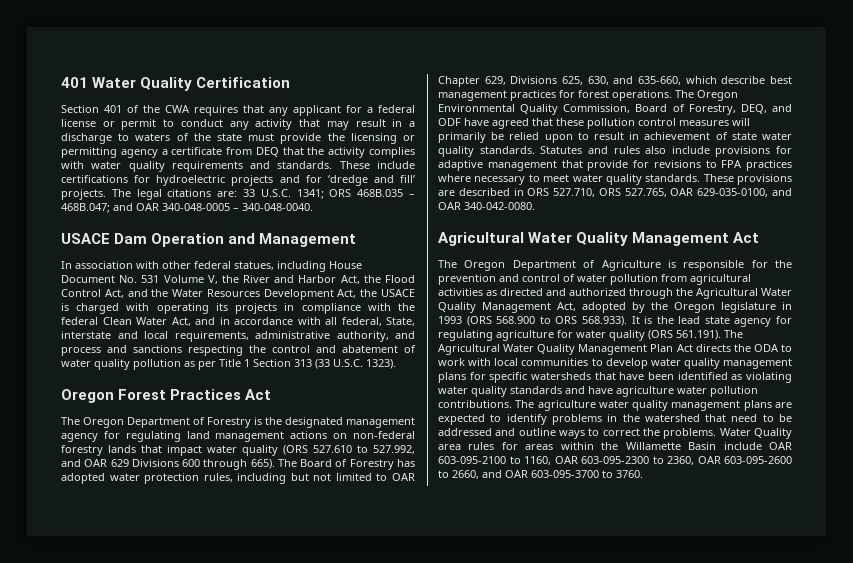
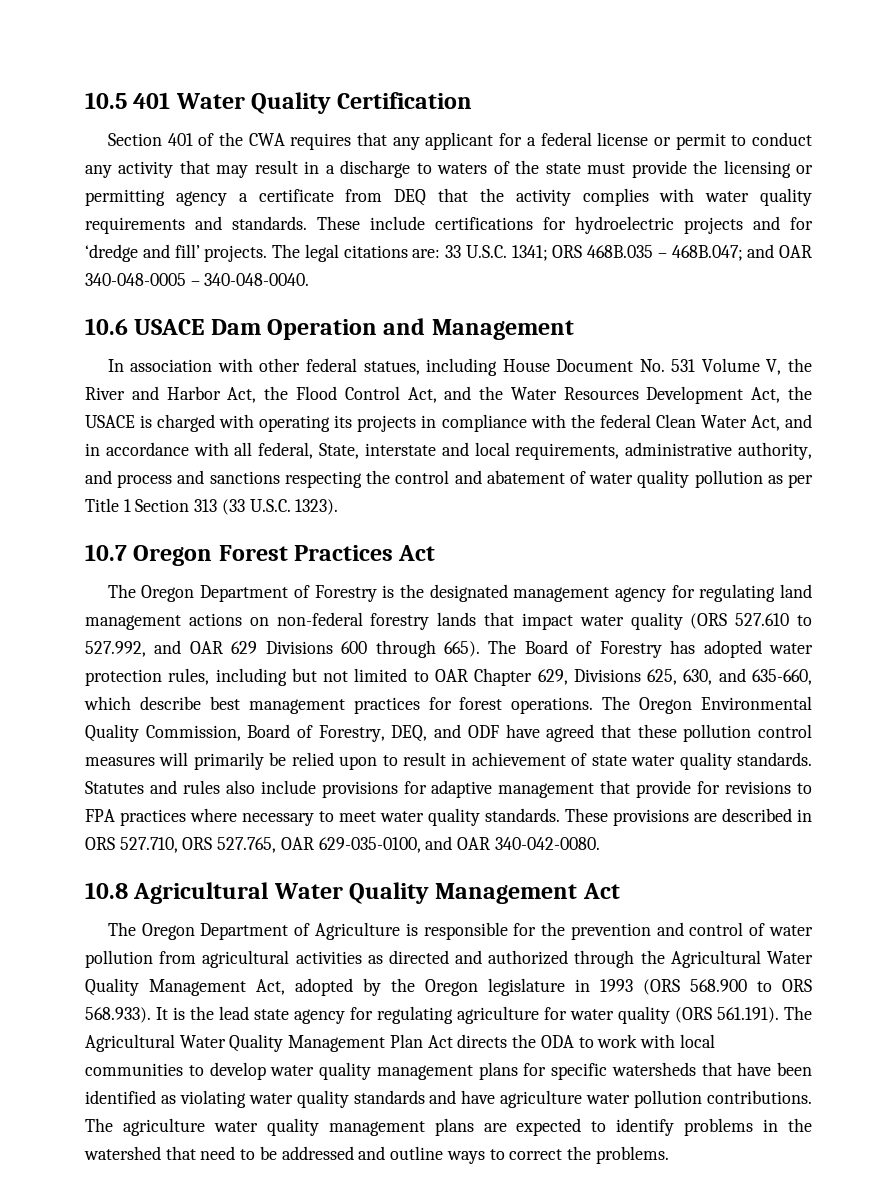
- 401 Water Quality Certification
+ 10.5 401 Water Quality Certification
- USACE Dam Operation and Management
+ 10.6 USACE Dam Operation and Management
- Oregon Forest Practices Act
+ 10.7 Oregon Forest Practices Act
- Agricultural Water Quality Management Act
+ 10.8 Agricultural Water Quality Management Act
- Water Quality area rules for areas within the Willamette Basin include OAR 603-095-2100 to 1160, OAR 603-095-2300 to 2360, OAR 603-095-2600 to 2660, and OAR 603-095-3700 to 3760.

